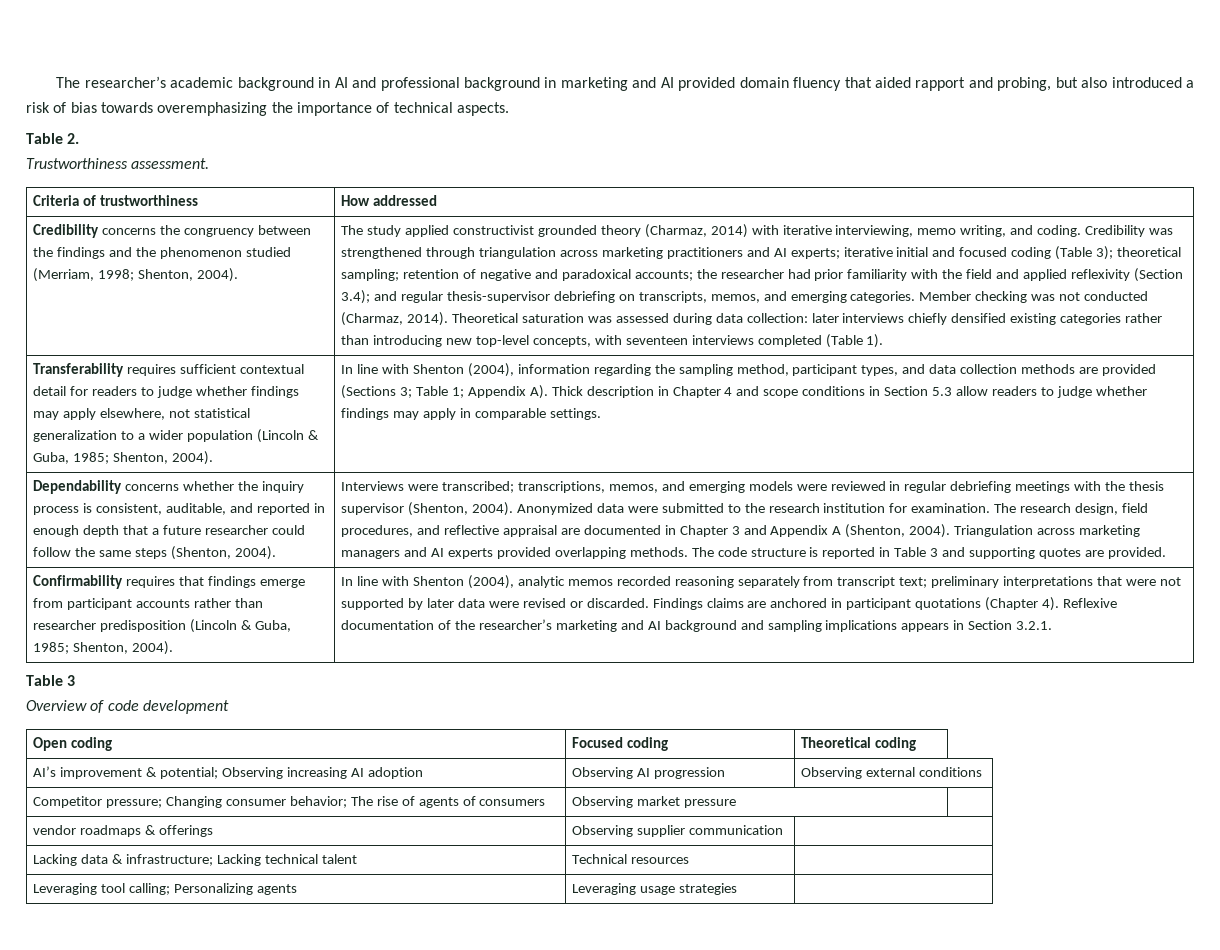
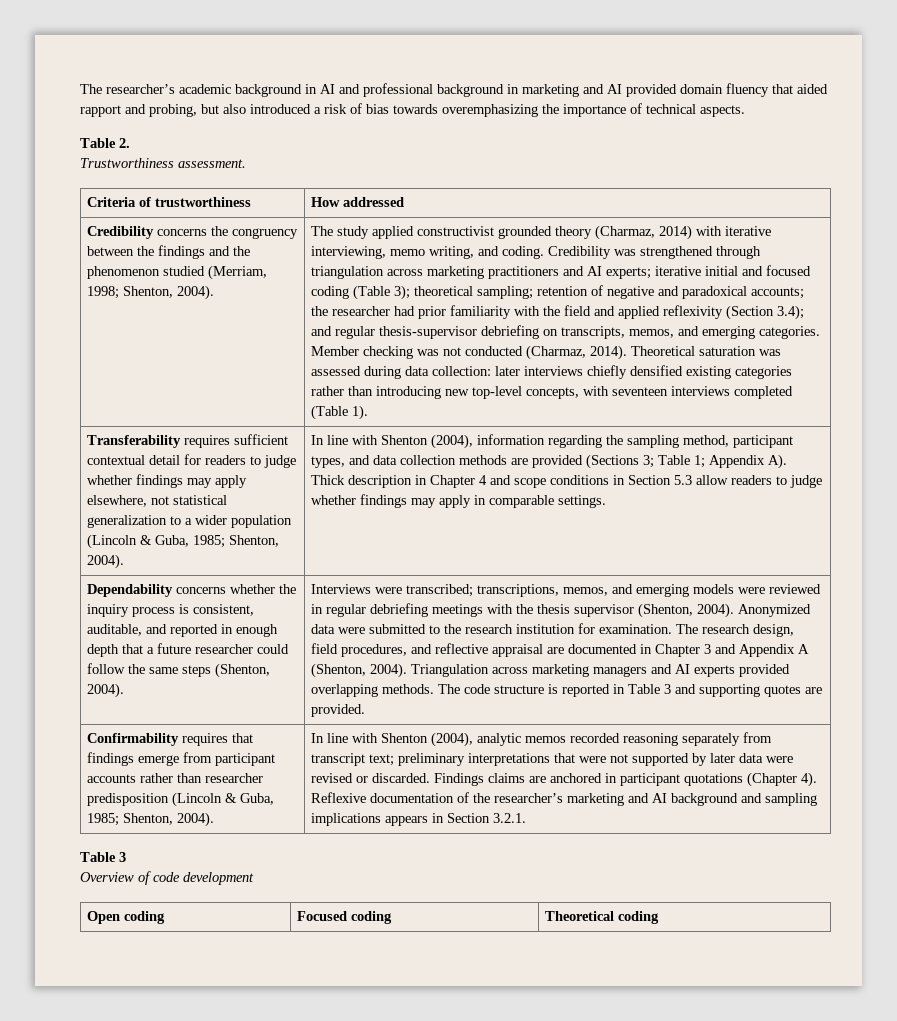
- AI’s improvement & potential; Observing increasing AI adoption | Observing AI progression | Observing external conditions
- Competitor pressure; Changing consumer behavior; The rise of agents of consumers | Observing market pressure |
- vendor roadmaps & offerings | Observing supplier communication |
- Lacking data & infrastructure; Lacking technical talent | Technical resources |
- Leveraging tool calling; Personalizing agents | Leveraging usage strategies |

